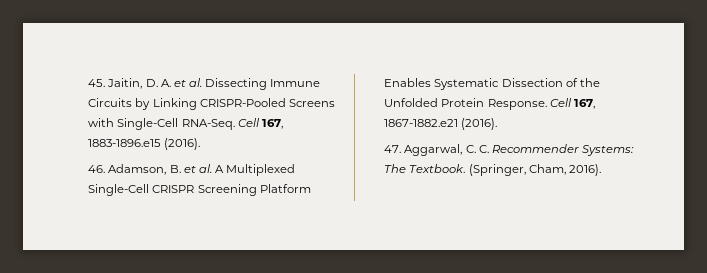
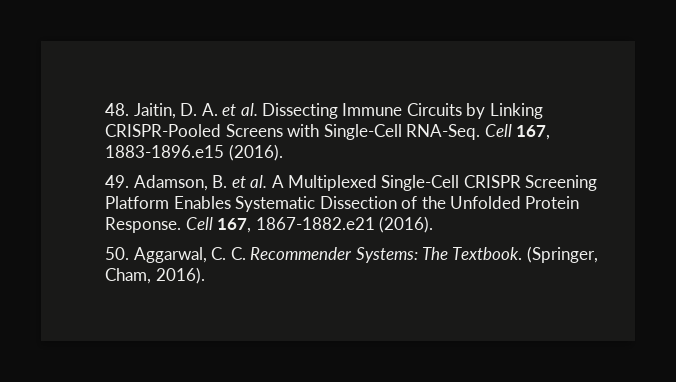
- 45. Jaitin, D. A. et al. Dissecting Immune Circuits by Linking CRISPR-Pooled Screens with Single-Cell RNA-Seq.
+ 48. Jaitin, D. A. et al. Dissecting Immune Circuits by Linking CRISPR-Pooled Screens with Single-Cell RNA-Seq.
- 46. Adamson, B. et al. A Multiplexed Single-Cell CRISPR Screening Platform Enables Systematic Dissection of the Unfolded Protein Response.
+ 49. Adamson, B. et al. A Multiplexed Single-Cell CRISPR Screening Platform Enables Systematic Dissection of the Unfolded Protein Response.
- 47. Aggarwal, C. C. Recommender Systems: The Textbook.
+ 50. Aggarwal, C. C. Recommender Systems: The Textbook.

